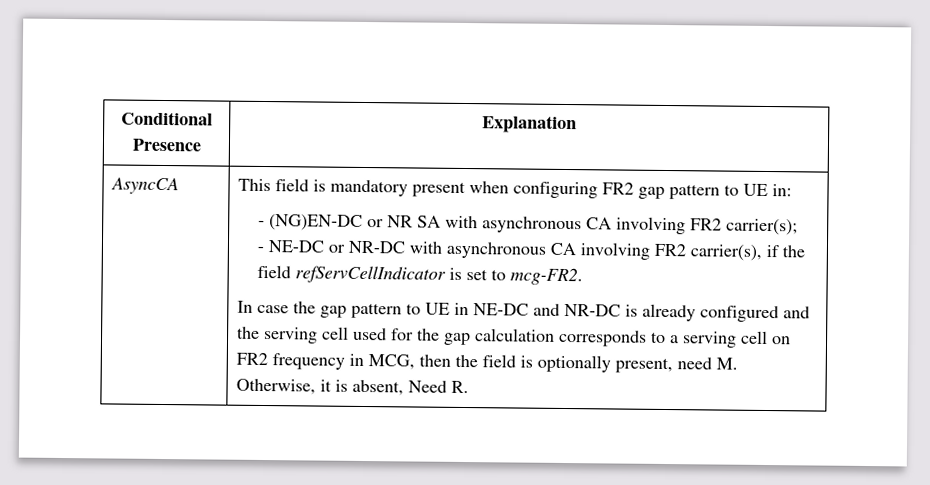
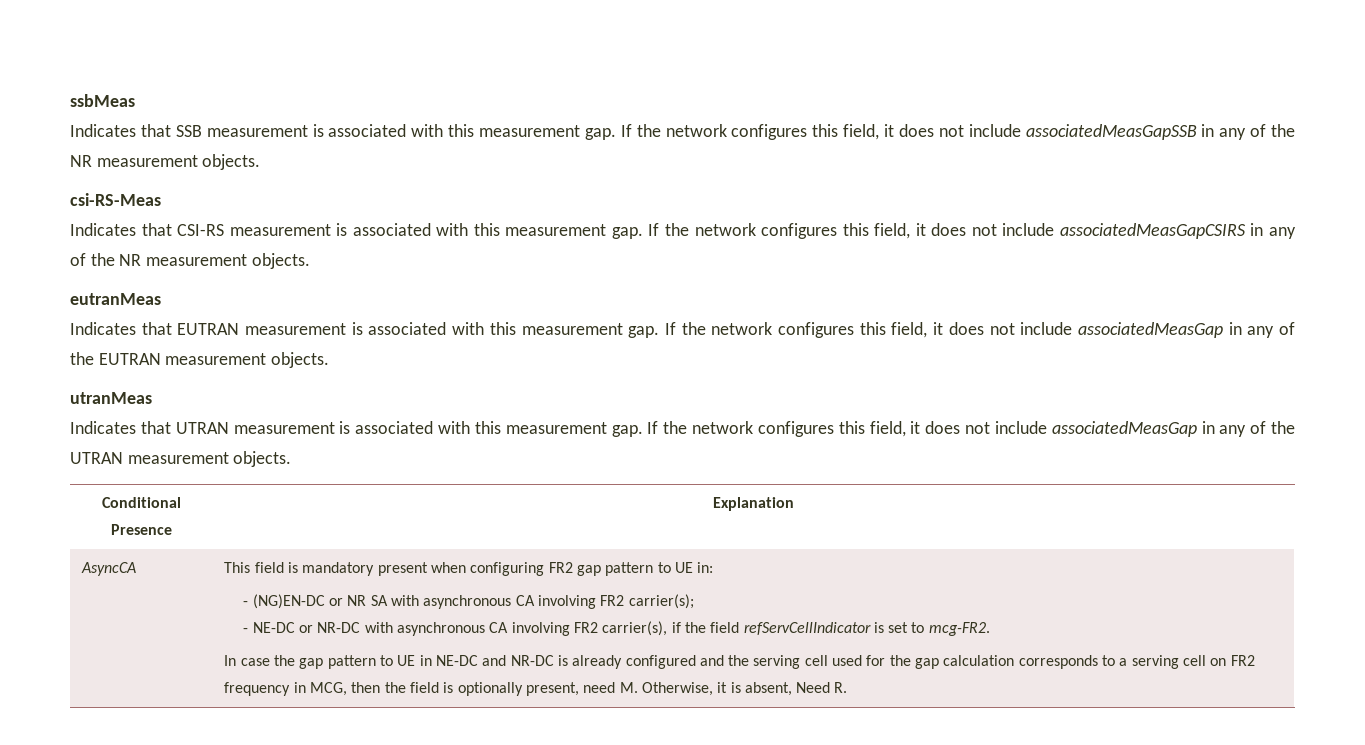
+ ssbMeas
+ Indicates that SSB measurement is associated with this measurement gap. If the network configures this field, it does not include associatedMeasGapSSB in any of the NR measurement objects.
+ csi-RS-Meas
+ Indicates that CSI-RS measurement is associated with this measurement gap. If the network configures this field, it does not include associatedMeasGapCSIRS in any of the NR measurement objects.
+ eutranMeas
+ Indicates that EUTRAN measurement is associated with this measurement gap. If the network configures this field, it does not include associatedMeasGap in any of the EUTRAN measurement objects.
+ utranMeas
+ Indicates that UTRAN measurement is associated with this measurement gap. If the network configures this field, it does not include associatedMeasGap in any of the UTRAN measurement objects.

